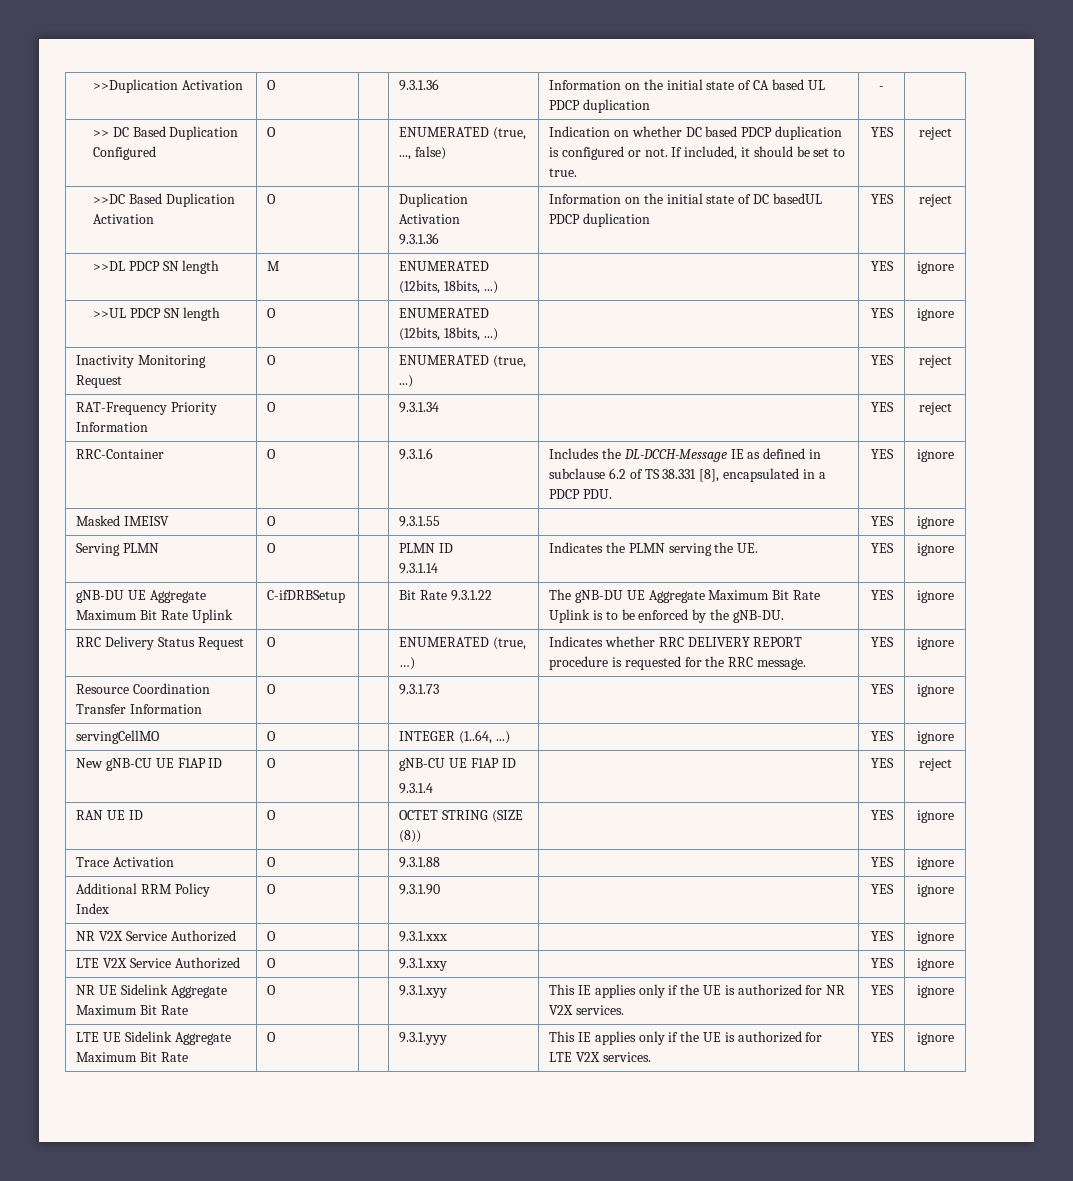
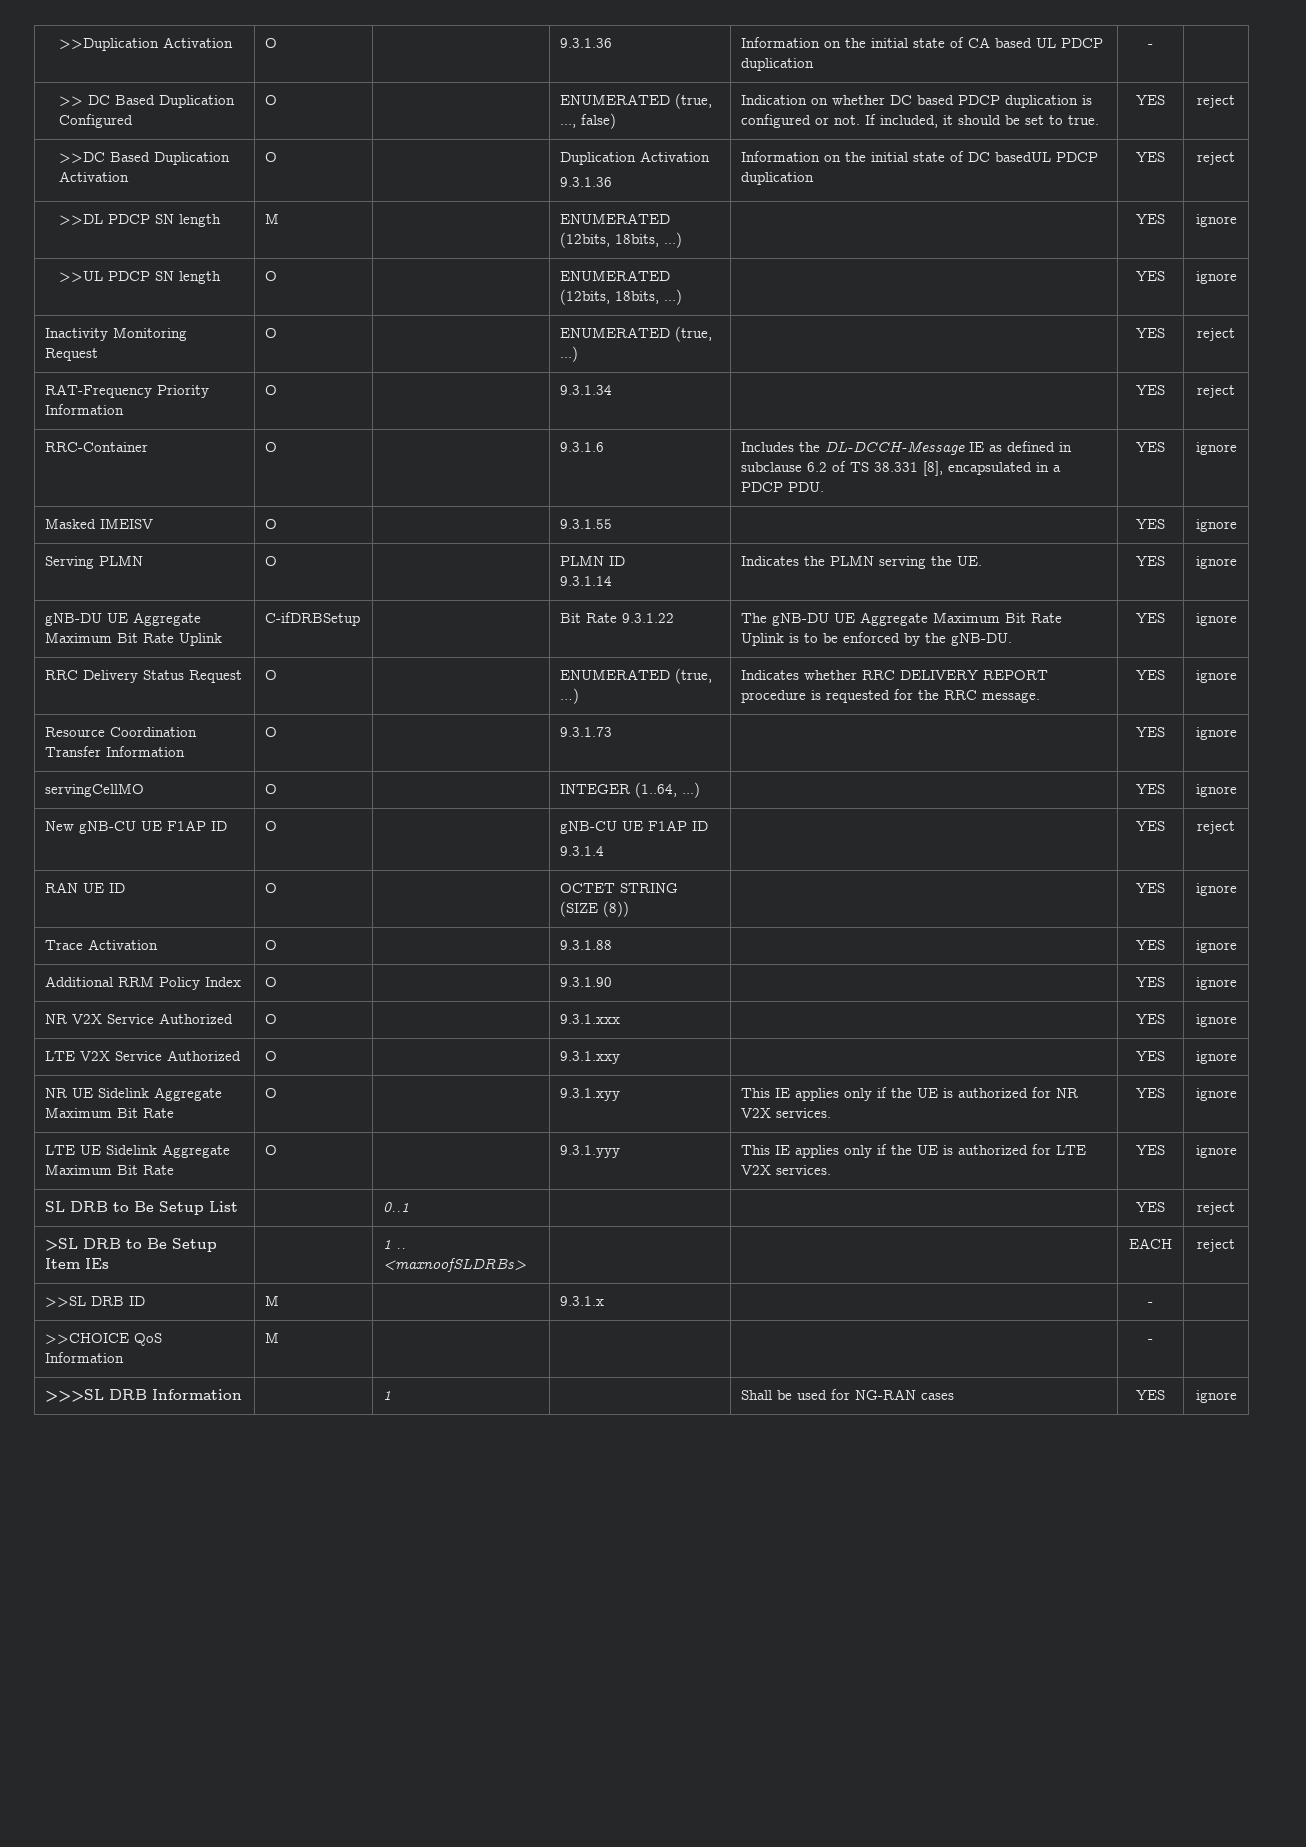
+ SL DRB to Be Setup List | | 0..1 | | | YES | reject
+ >SL DRB to Be Setup Item IEs | | 1 .. <maxnoofSLDRBs> | | | EACH | reject
+ >>SL DRB ID | M | | 9.3.1.x | | - |
+ >>CHOICE QoS Information | M | | | | - |
+ >>>SL DRB Information | | 1 | | Shall be used for NG-RAN cases | YES | ignore

